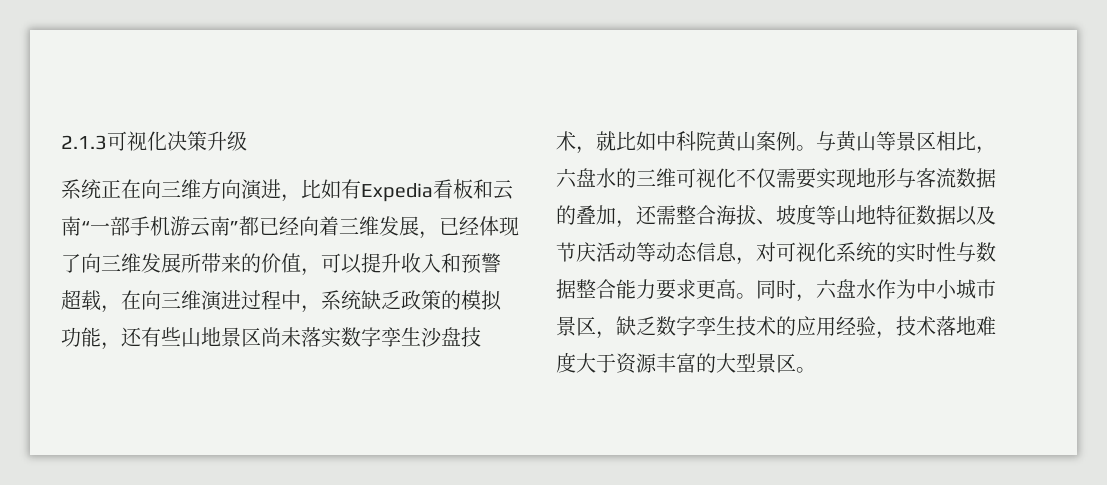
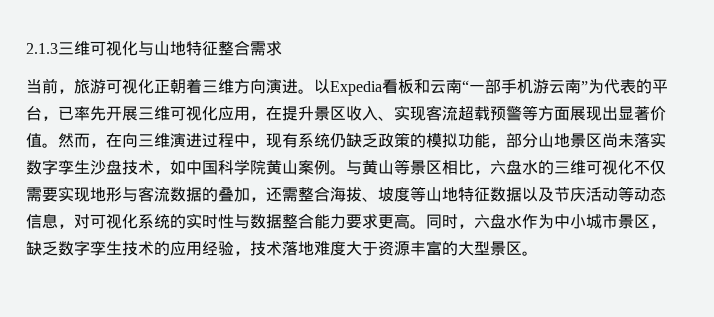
- 2.1.3可视化决策升级
- 系统正在向三维方向演进，比如有Expedia看板和云南“一部手机游云南”都已经向着三维发展，已经体现了向三维发展所带来的价值，可以提升收入和预警超载，在向三维演进过程中，系统缺乏政策的模拟功能，还有些山地景区尚未落实数字孪生沙盘技术，就比如中科院黄山案例。
+ 2.1.3三维可视化与山地特征整合需求
+ 当前，旅游可视化正朝着三维方向演进。以Expedia看板和云南“一部手机游云南”为代表的平台，已率先开展三维可视化应用，在提升景区收入、实现客流超载预警等方面展现出显著价值。然而，在向三维演进过程中，现有系统仍缺乏政策的模拟功能，部分山地景区尚未落实数字孪生沙盘技术，如中国科学院黄山案例。

